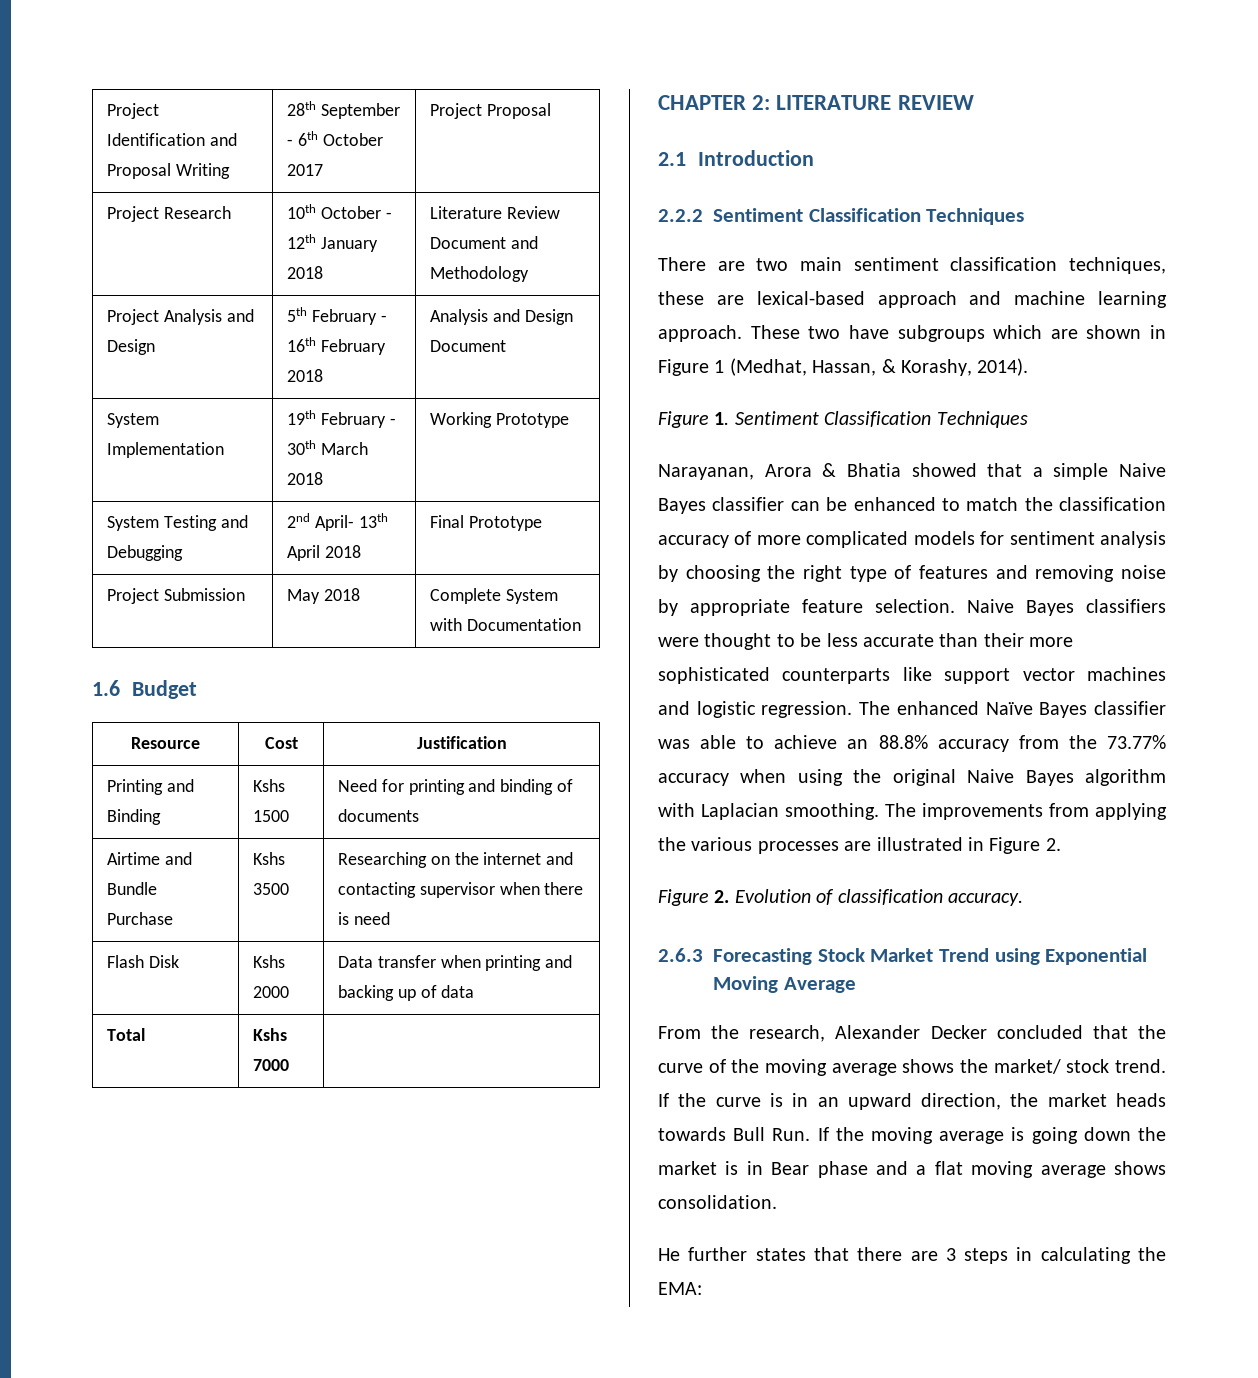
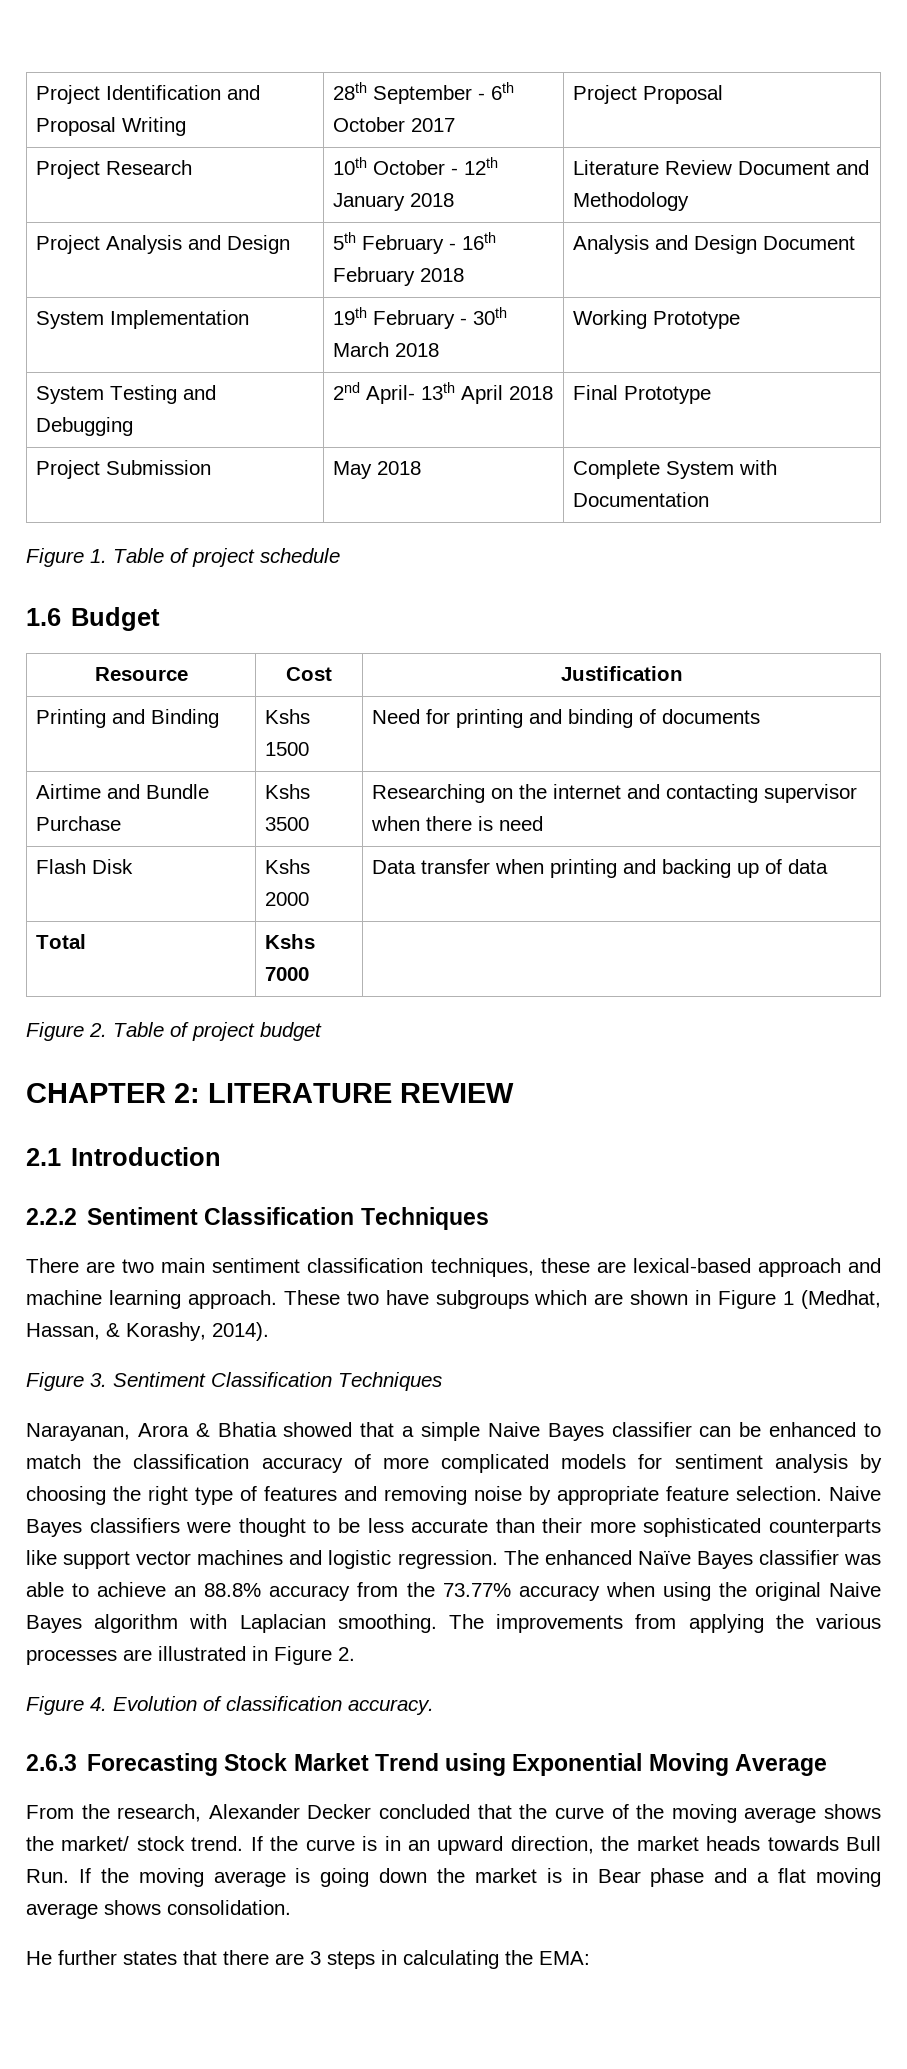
+ Figure 1. Table of project schedule
+ Figure 2. Table of project budget
- Figure 1. Sentiment Classification Techniques
+ Figure 3. Sentiment Classification Techniques
- Figure 2. Evolution of classification accuracy.
+ Figure 4. Evolution of classification accuracy.

